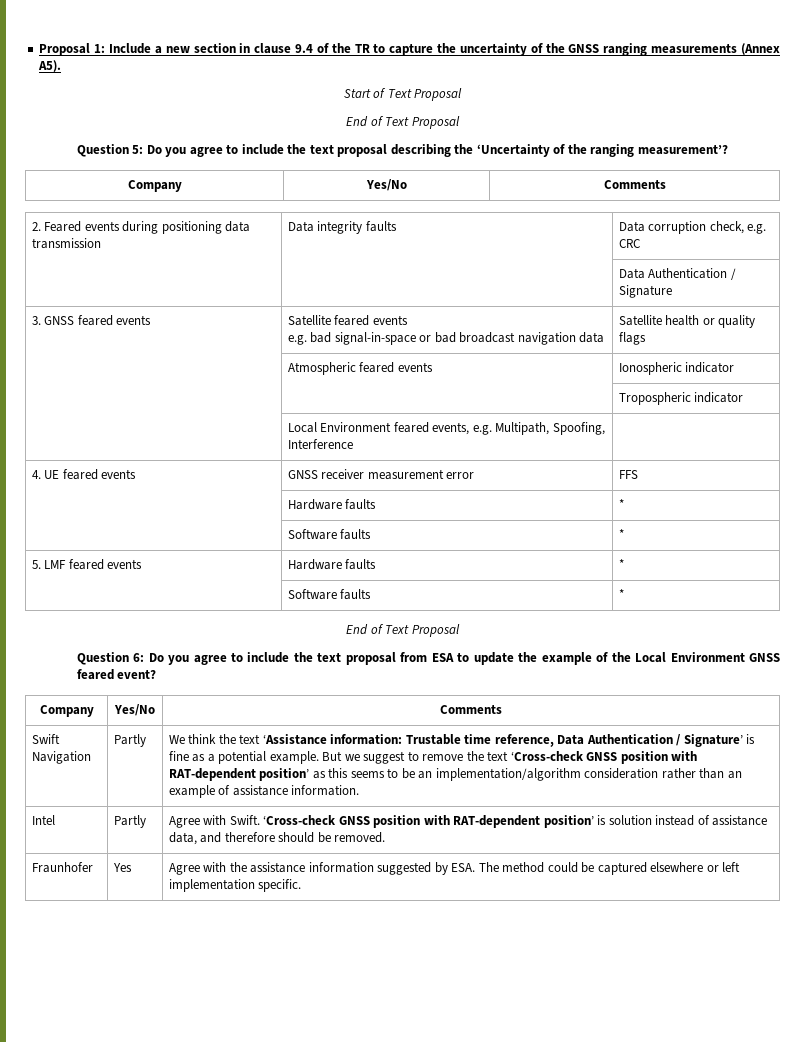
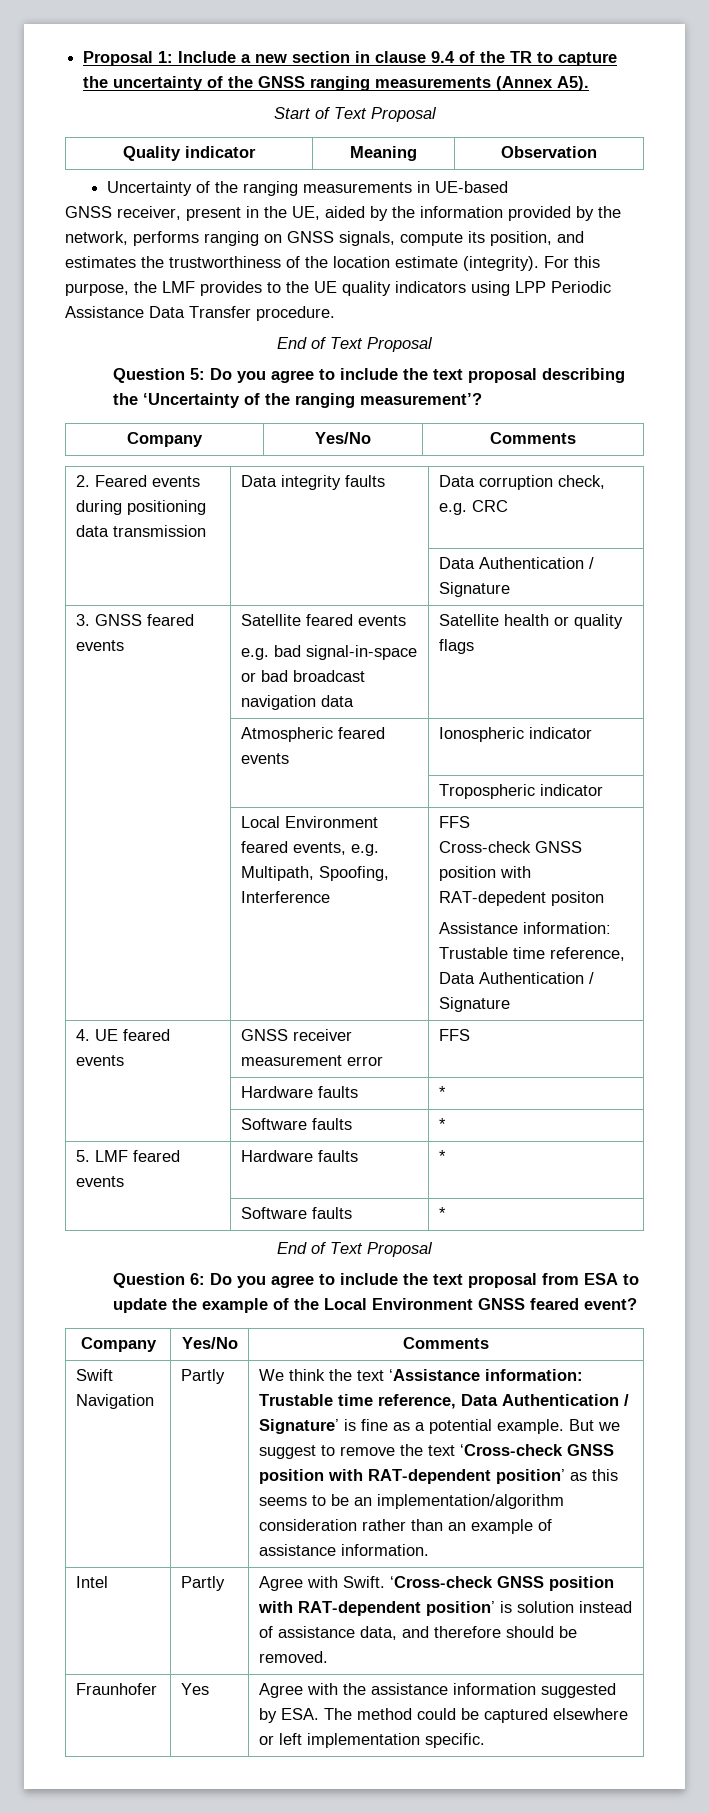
+ Quality indicator | Meaning | Observation
+ Uncertainty of the ranging measurements in UE-based
+ GNSS receiver, present in the UE, aided by the information provided by the network, performs ranging on GNSS signals, compute its position, and estimates the trustworthiness of the location estimate (integrity). For this purpose, the LMF provides to the UE quality indicators using LPP Periodic Assistance Data Transfer procedure.
- | Local Environment feared events, e.g. Multipath, Spoofing, Interference |
+ | Local Environment feared events, e.g. Multipath, Spoofing, Interference | FFS
+ Cross-check GNSS position with RAT-depedent positon
+ Assistance information: Trustable time reference, Data Authentication / Signature

